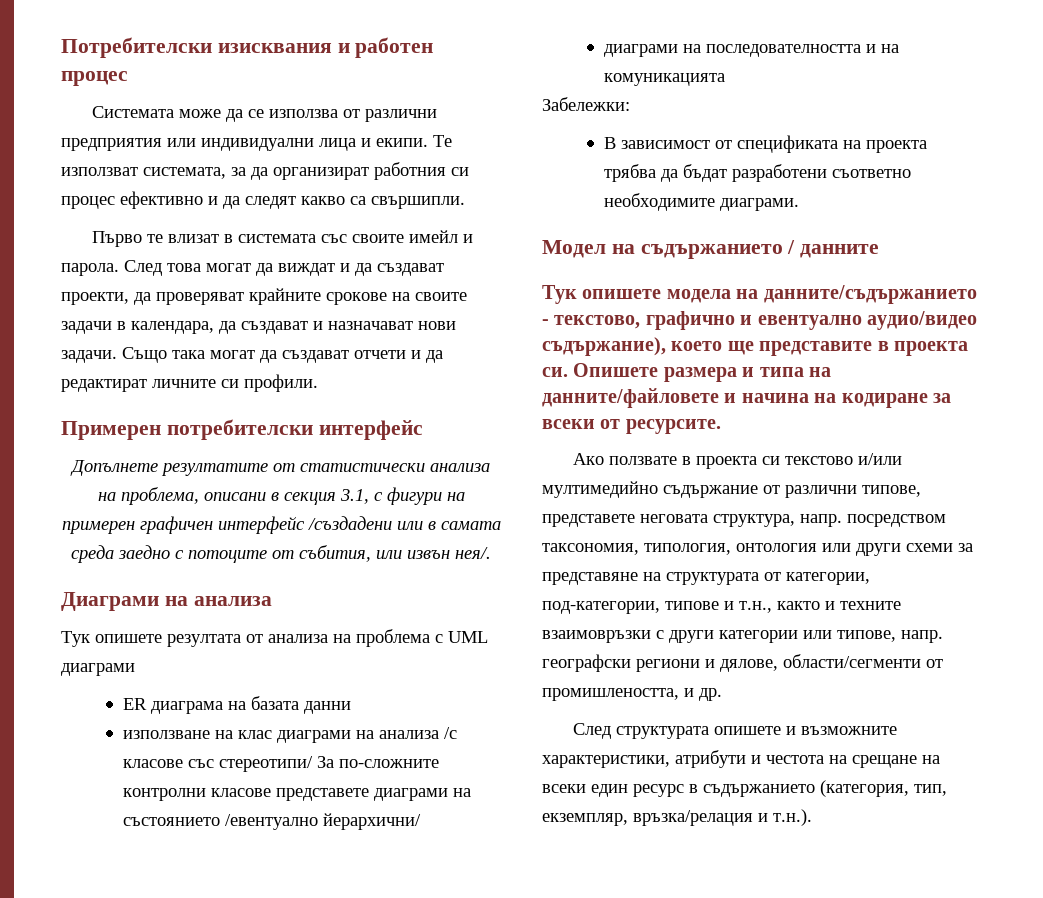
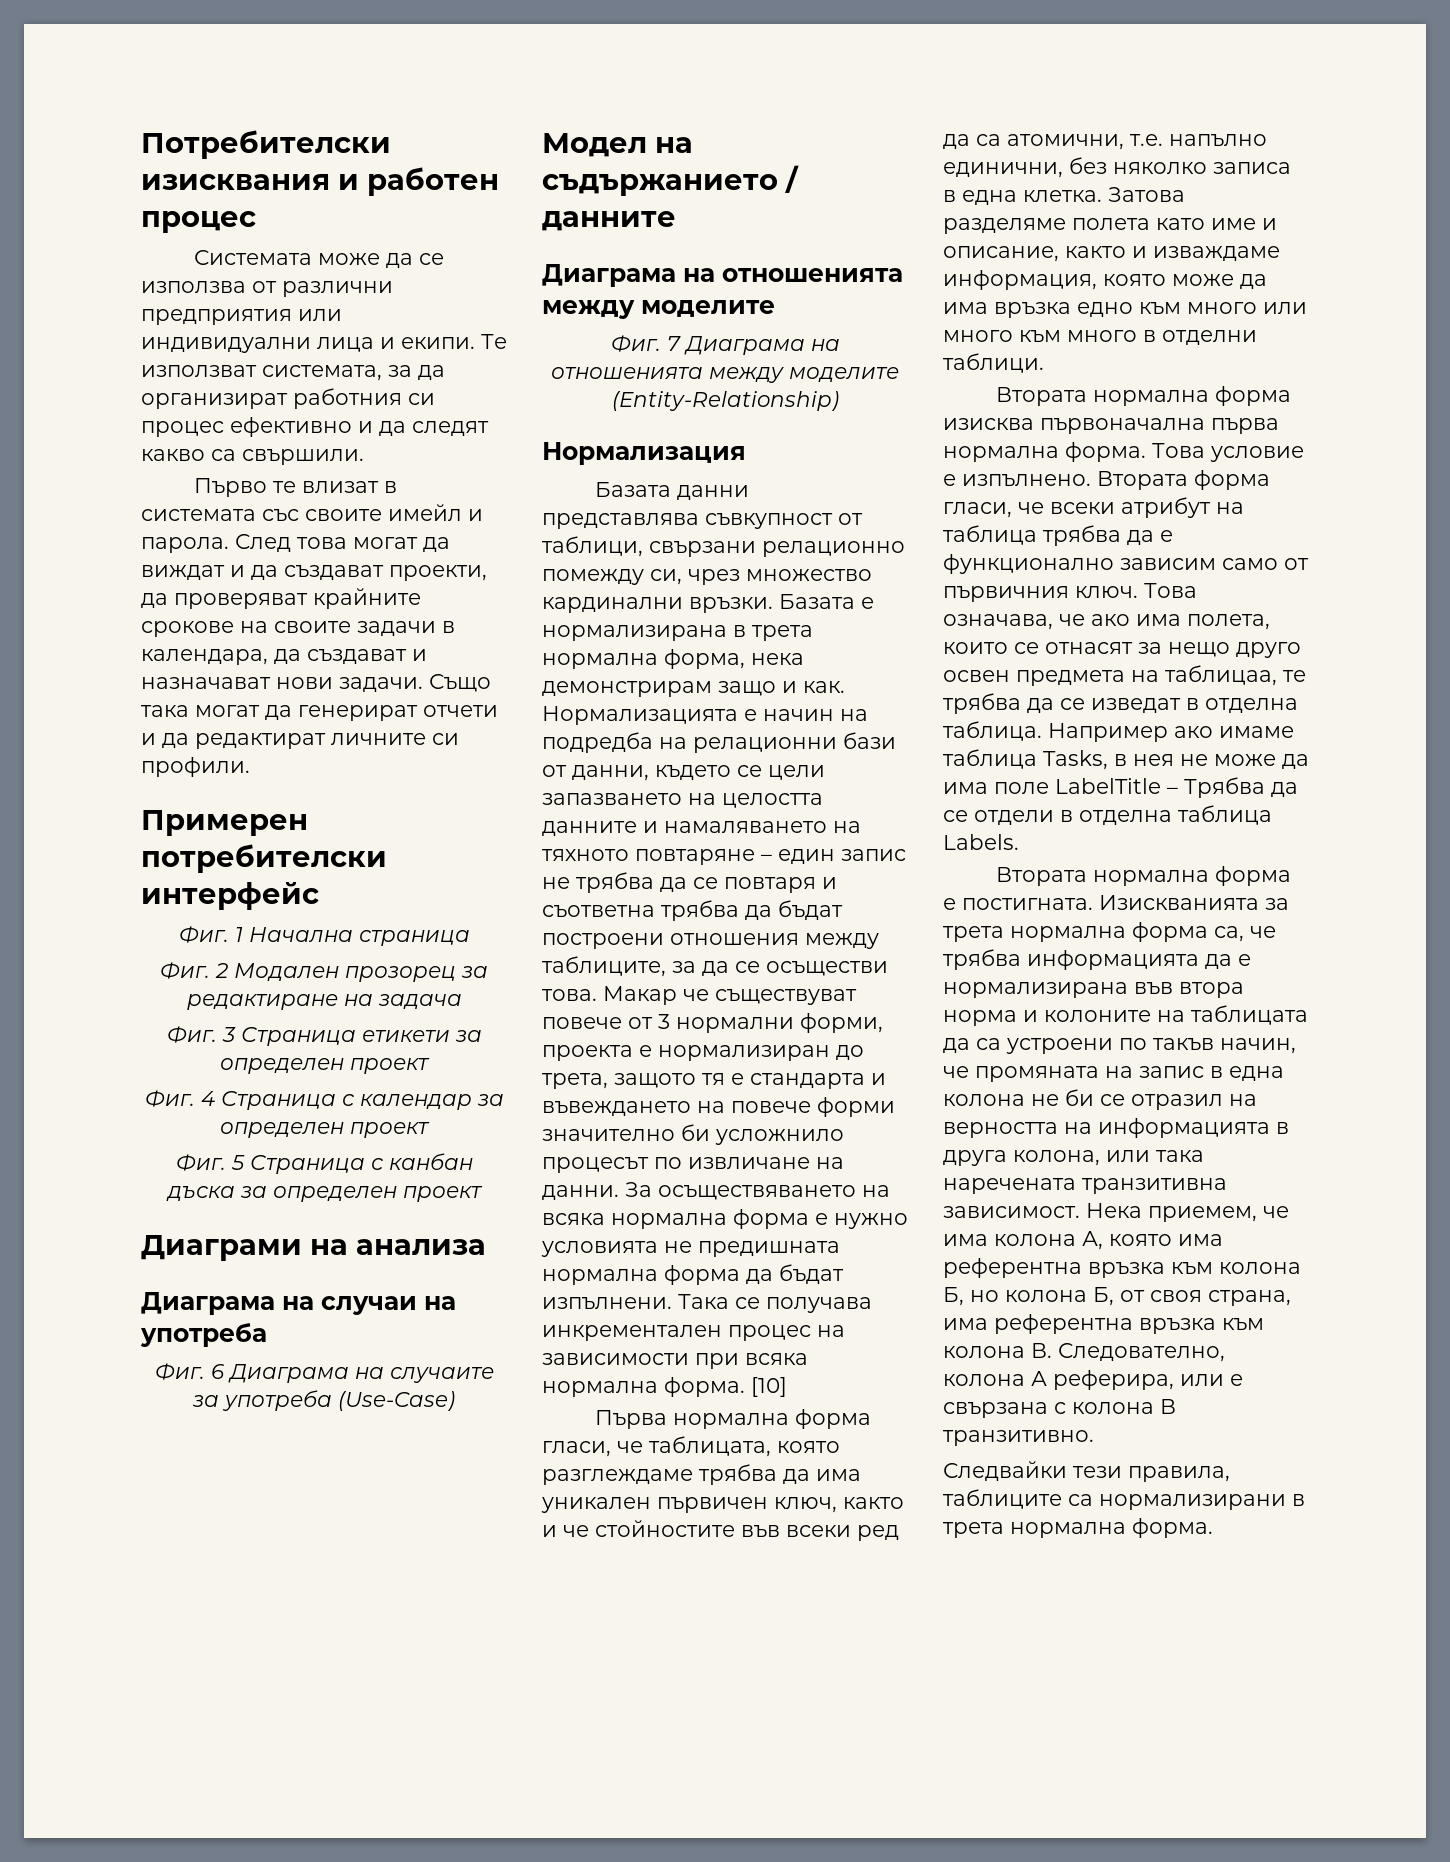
- Те използват системата, за да организират работния си процес ефективно и да следят какво са свършипли.
+ Те използват системата, за да организират работния си процес ефективно и да следят какво са свършили.
- Също така могат да създават отчети и да редактират личните си профили.
+ Също така могат да генерират отчети и да редактират личните си профили.
- Допълнете резултатите от статистически анализа на проблема, описани в секция 3.1, с фигури на примерен графичен интерфейс /създадени или в самата среда заедно с потоците от събития, или извън нея/.
+ Фиг. 1 Начална страница
+ Фиг. 2 Модален прозорец за редактиране на задача
+ Фиг. 3 Страница етикети за определен проект
+ Фиг. 4 Страница с календар за определен проект
+ Фиг. 5 Страница с канбан дъска за определен проект
  Диаграми на анализа
- Тук опишете резултата от анализа на проблема с UML диаграми
- ER диаграма на базата данни
- използване на клас диаграми на анализа /с класове със стереотипи/ За по-сложните контролни класове представете диаграми на състоянието /евентуално йерархични/
- диаграми на последователността и на комуникацията
- Забележки:
- В зависимост от спецификата на проекта трябва да бъдат разработени съответно необходимите диаграми.
+ Диаграма на случаи на употреба
+ Фиг. 6 Диаграма на случаите за употреба (Use-Case)
  Модел на съдържанието / данните
- Тук опишете модела на данните/съдържанието - текстово, графично и евентуално аудио/видео съдържание), което ще представите в проекта си. Опишете размера и типа на данните/файловете и начина на кодиране за всеки от ресурсите.
- Ако ползвате в проекта си текстово и/или мултимедийно съдържание от различни типове, представете неговата структура, напр. посредством таксономия, типология, онтология или други схеми за представяне на структурата от категории, под-категории, типове и т.н., както и техните взаимовръзки с други категории или типове, напр. географски региони и дялове, области/сегменти от промишлеността, и др.
- След структурата опишете и възможните характеристики, атрибути и честота на срещане на всеки един ресурс в съдържанието (категория, тип, екземпляр, връзка/релация и т.н.).
+ Диаграма на отношенията между моделите
+ Фиг. 7 Диаграма на отношенията между моделите (Entity-Relationship)
+ Нормализация
+ Базата данни представлява съвкупност от таблици, свързани релационно помежду си, чрез множество кардинални връзки. Базата е нормализирана в трета нормална форма, нека демонстрирам защо и как. Нормализацията е начин на подредба на релационни бази от данни, където се цели запазването на целостта данните и намаляването на тяхното повтаряне – един запис не трябва да се повтаря и съответна трябва да бъдат построени отношения между таблиците, за да се осъществи това. Макар че съществуват повече от 3 нормални форми, проекта е нормализиран до трета, защото тя е стандарта и въвеждането на повече форми значително би усложнило процесът по извличане на данни. За осъществяването на всяка нормална форма е нужно условията не предишната нормална форма да бъдат изпълнени. Така се получава инкрементален процес на зависимости при всяка нормална форма. [10]
+ Първа нормална форма гласи, че таблицата, която разглеждаме трябва да има уникален първичен ключ, както и че стойностите във всеки ред да са атомични, т.е. напълно единични, без няколко записа в една клетка. Затова разделяме полета като име и описание, както и изваждаме информация, която може да има връзка едно към много или много към много в отделни таблици.
+ Втората нормална форма изисква първоначална първа нормална форма. Това условие е изпълнено. Втората форма гласи, че всеки атрибут на таблица трябва да е функционално зависим само от първичния ключ. Това означава, че ако има полета, които се отнасят за нещо друго освен предмета на таблицаа, те трябва да се изведат в отделна таблица. Например ако имаме таблица Tasks, в нея не може да има поле LabelTitle – Трябва да се отдели в отделна таблица Labels.
+ Втората нормална форма е постигната. Изискванията за трета нормална форма са, че трябва информацията да е нормализирана във втора норма и колоните на таблицата да са устроени по такъв начин, че промяната на запис в една колона не би се отразил на верността на информацията в друга колона, или така наречената транзитивна зависимост. Нека приемем, че има колона А, която има референтна връзка към колона Б, но колона Б, от своя страна, има референтна връзка към колона В. Следователно, колона А реферира, или е свързана с колона В транзитивно.
+ Следвайки тези правила, таблиците са нормализирани в трета нормална форма.

